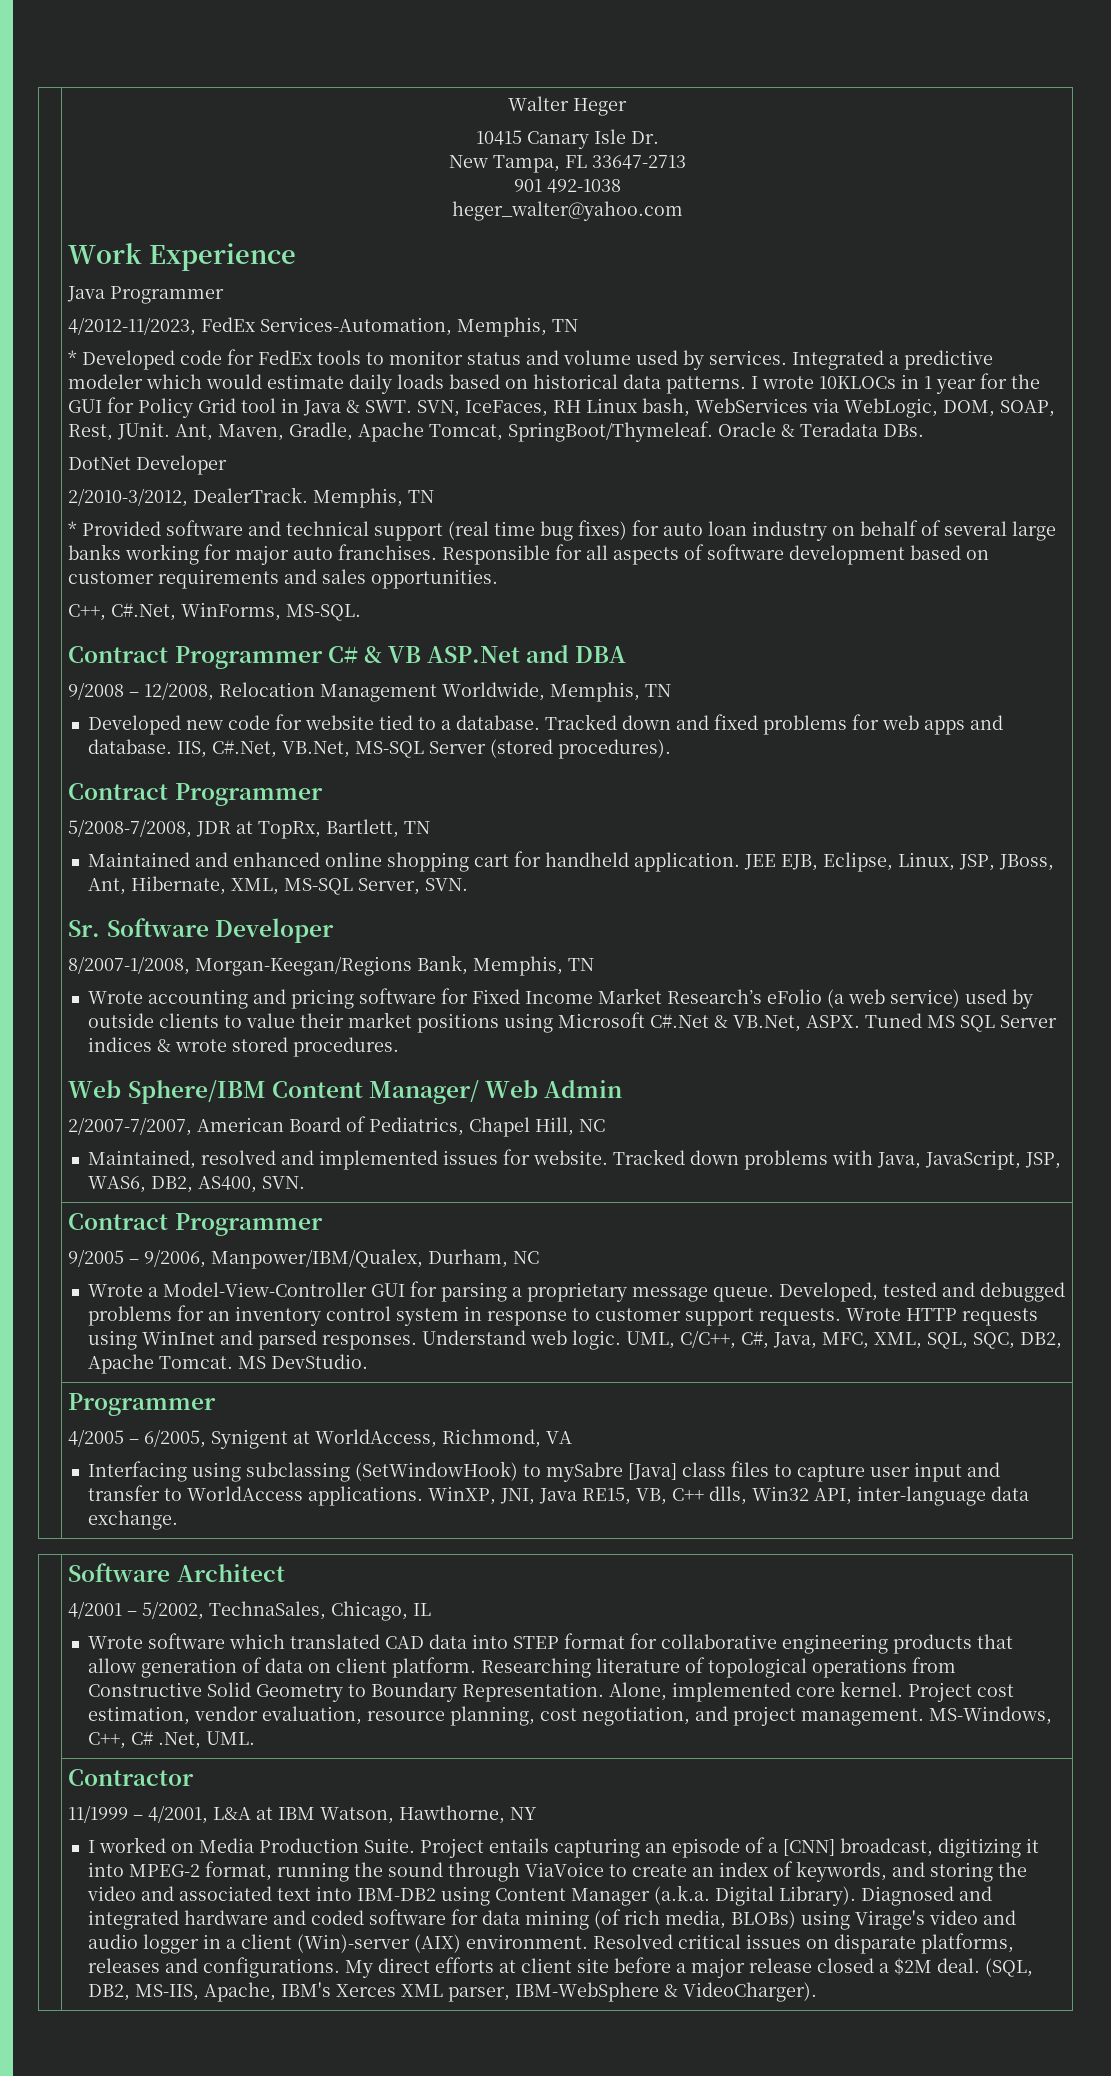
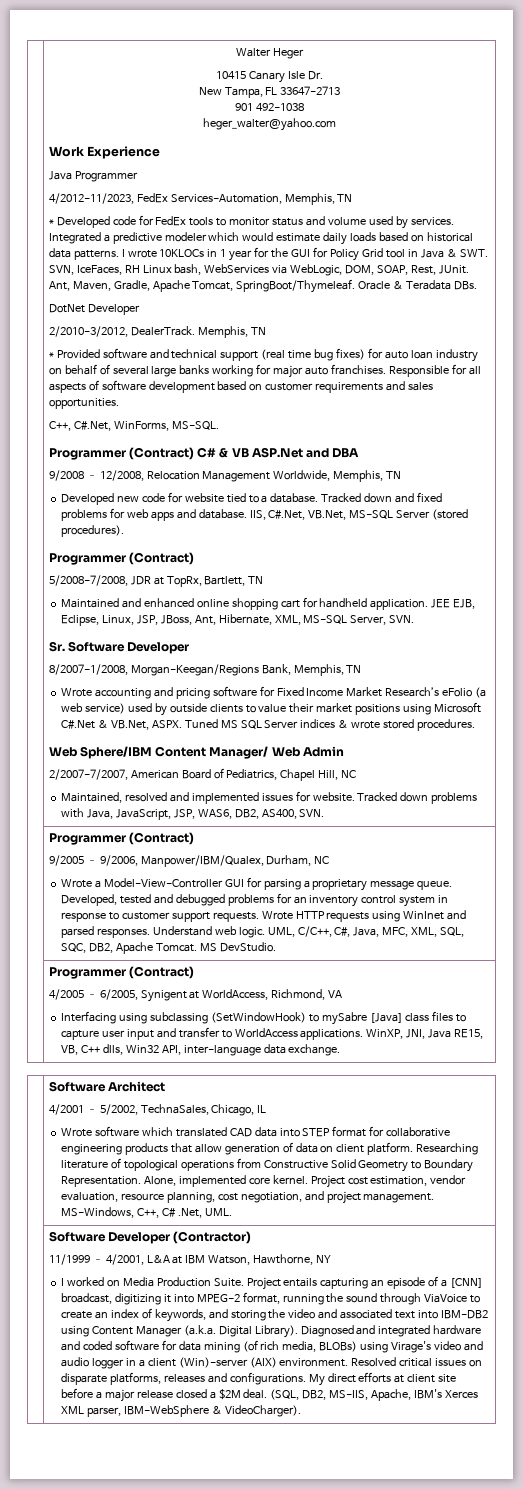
- Contract Programmer C# & VB ASP.Net and DBA
+ Programmer (Contract) C# & VB ASP.Net and DBA
  IIS, C#.Net, VB.Net, MS-SQL Server (stored procedures).
- Contract Programmer
+ Programmer (Contract)
  Tracked down problems with Java, JavaScript, JSP, WAS6, DB2, AS400, SVN.
- | Contract Programmer
+ | Programmer (Contract)
  MS DevStudio.
- | Programmer
+ | Programmer (Contract)
- Contractor
+ Software Developer (Contractor)

